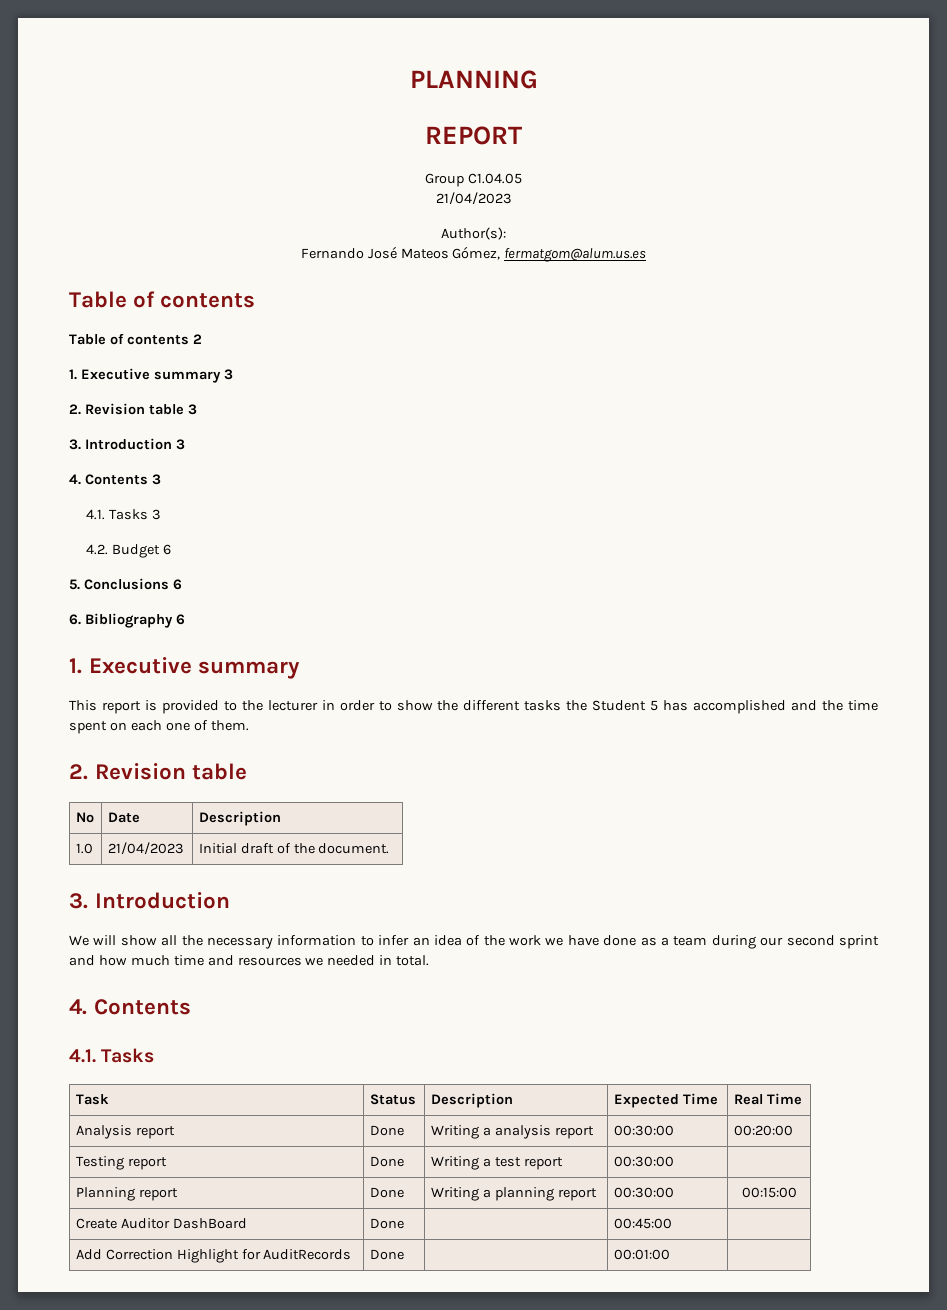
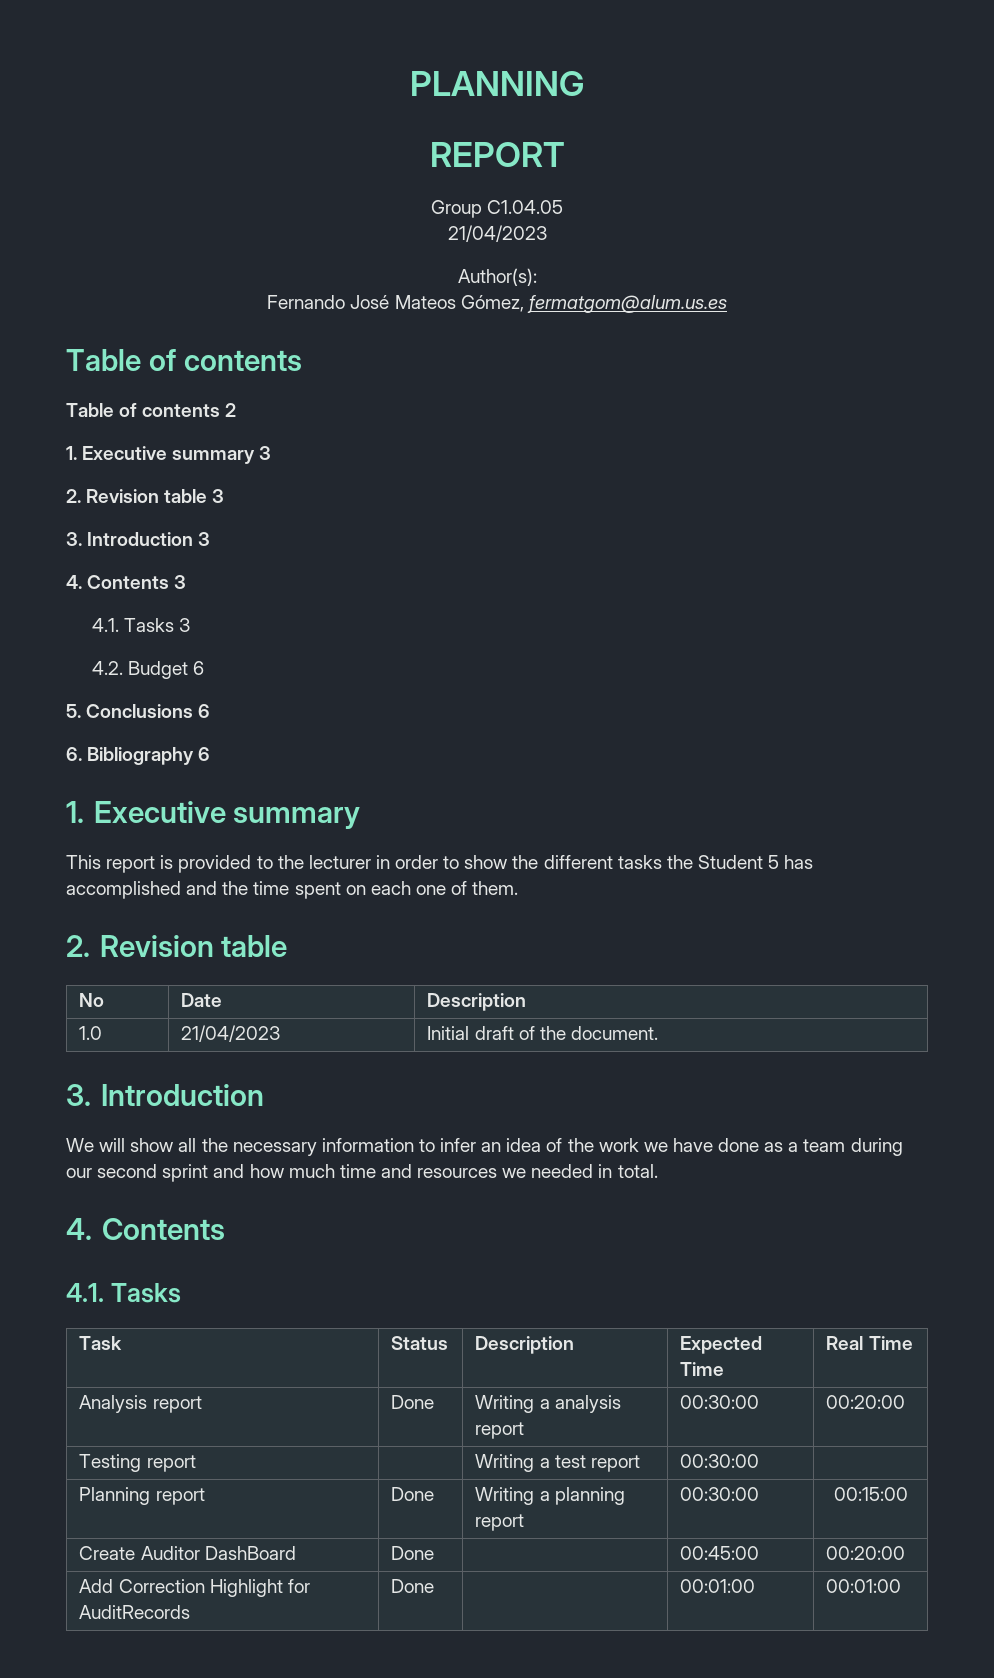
- Testing report | Done | Writing a test report | 00:30:00 |
+ Testing report | | Writing a test report | 00:30:00 |
- Create Auditor DashBoard | Done | | 00:45:00 |
+ Create Auditor DashBoard | Done | | 00:45:00 | 00:20:00
- Add Correction Highlight for AuditRecords | Done | | 00:01:00 |
+ Add Correction Highlight for AuditRecords | Done | | 00:01:00 | 00:01:00

